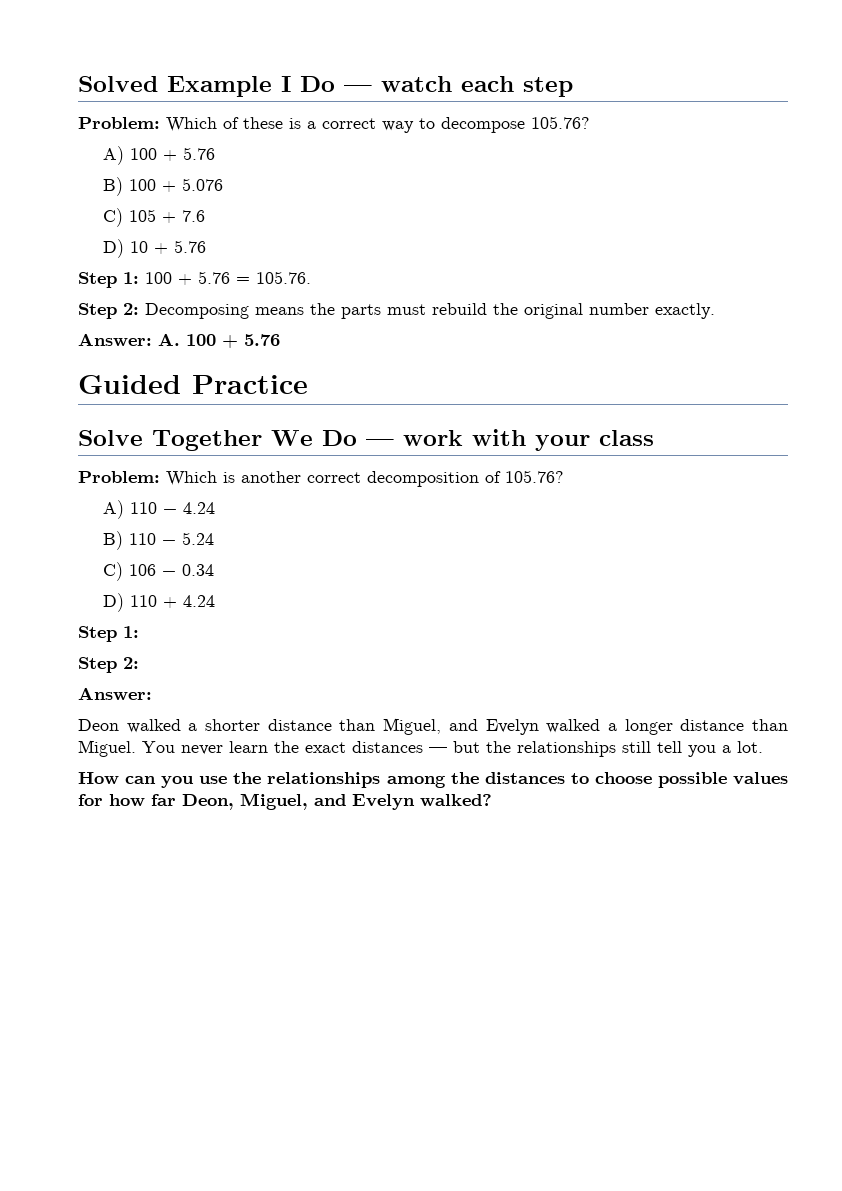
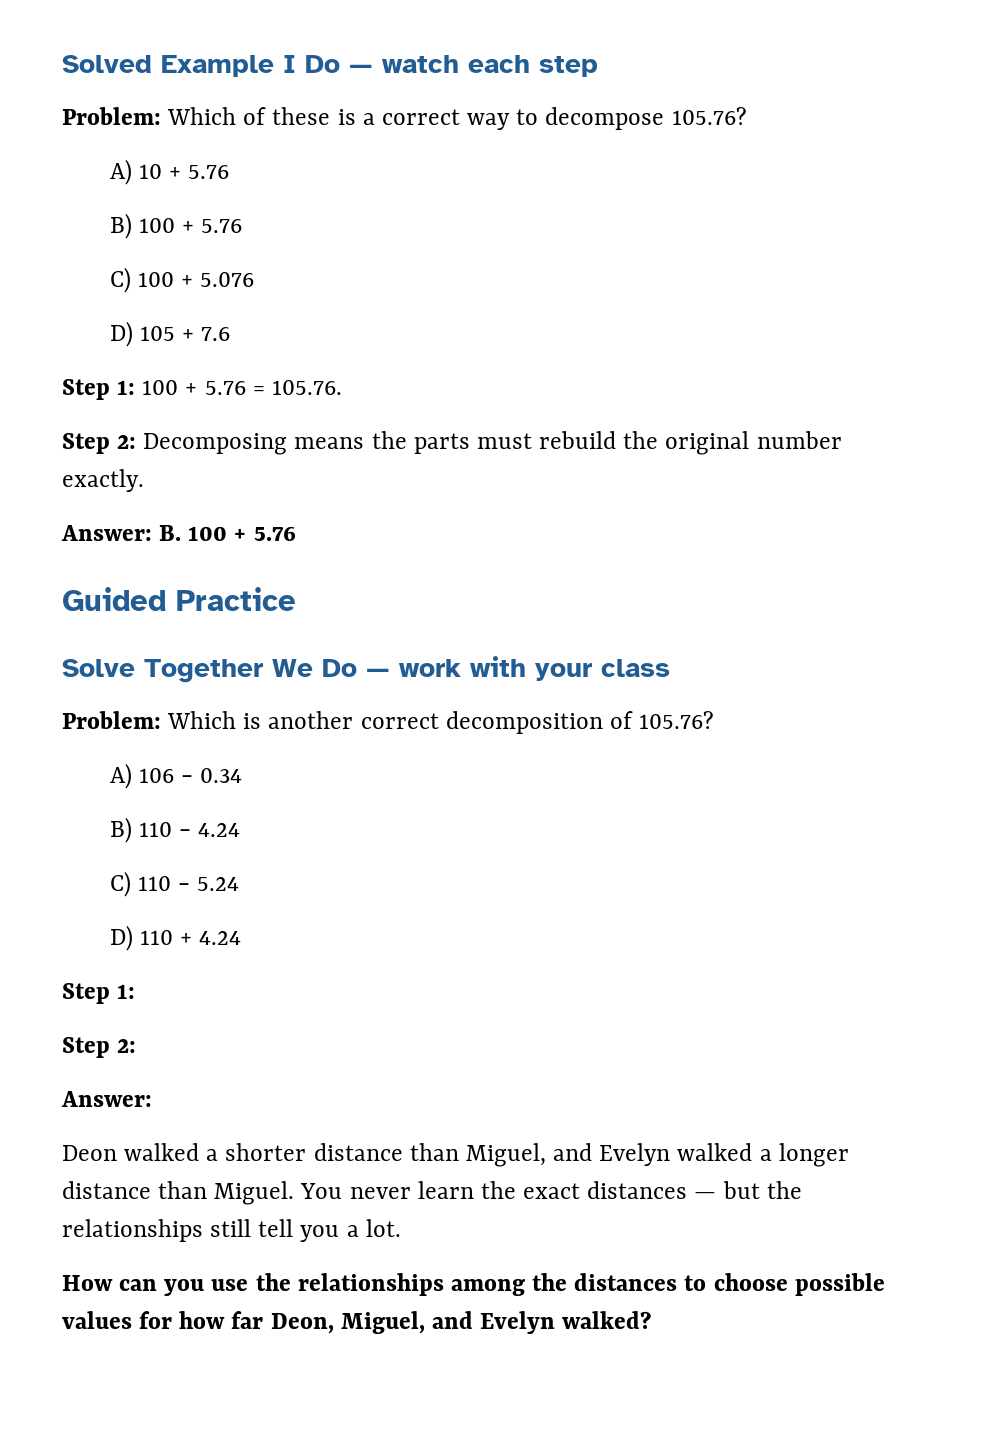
- A) 100 + 5.76
+ A) 10 + 5.76
- B) 100 + 5.076
+ B) 100 + 5.76
+ C) 100 + 5.076
- C) 105 + 7.6
+ D) 105 + 7.6
- D) 10 + 5.76
- Answer: A. 100 + 5.76
+ Answer: B. 100 + 5.76
- A) 110 − 4.24
+ A) 106 − 0.34
+ B) 110 − 4.24
- B) 110 − 5.24
+ C) 110 − 5.24
- C) 106 − 0.34

